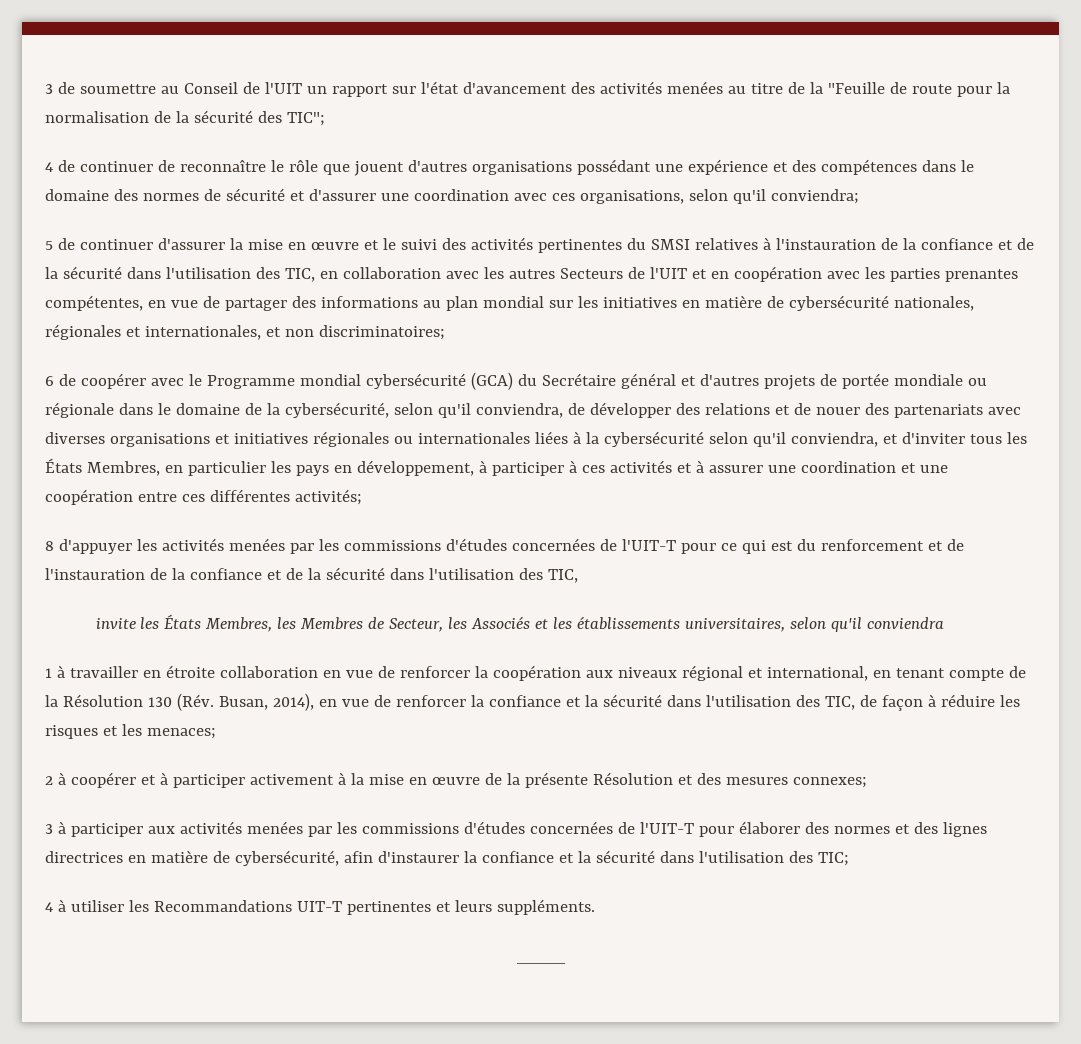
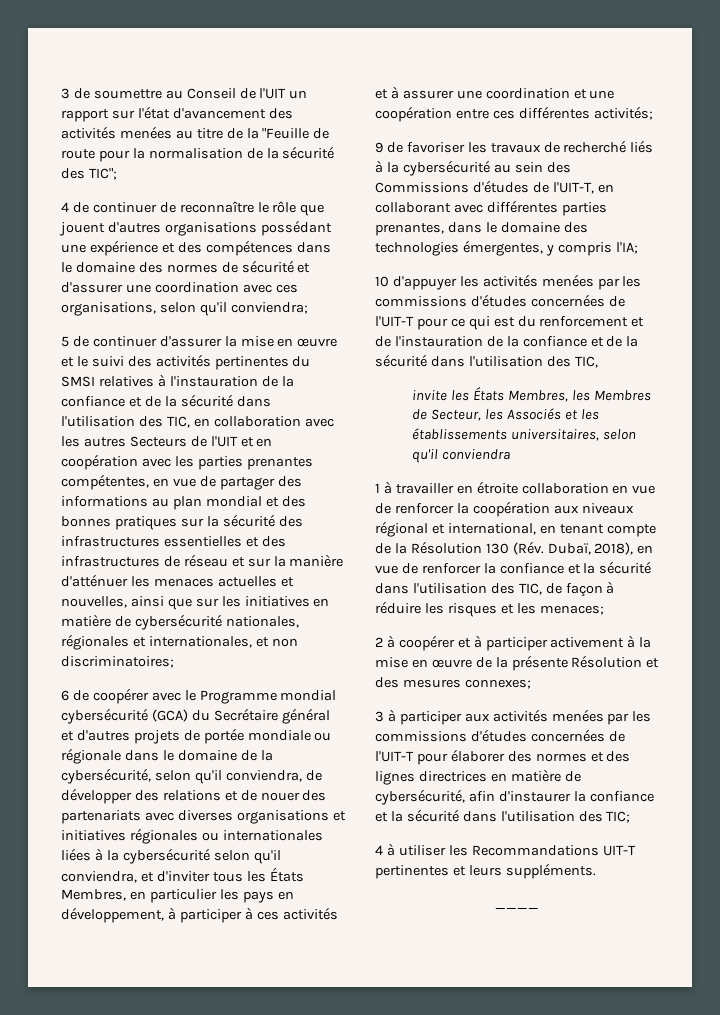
- 5 de continuer d'assurer la mise en œuvre et le suivi des activités pertinentes du SMSI relatives à l'instauration de la confiance et de la sécurité dans l'utilisation des TIC, en collaboration avec les autres Secteurs de l'UIT et en coopération avec les parties prenantes compétentes, en vue de partager des informations au plan mondial sur les initiatives en matière de cybersécurité nationales, régionales et internationales, et non discriminatoires;
+ 5 de continuer d'assurer la mise en œuvre et le suivi des activités pertinentes du SMSI relatives à l'instauration de la confiance et de la sécurité dans l'utilisation des TIC, en collaboration avec les autres Secteurs de l'UIT et en coopération avec les parties prenantes compétentes, en vue de partager des informations au plan mondial et des bonnes pratiques sur la sécurité des infrastructures essentielles et des infrastructures de réseau et sur la manière d'atténuer les menaces actuelles et nouvelles, ainsi que sur les initiatives en matière de cybersécurité nationales, régionales et internationales, et non discriminatoires;
- 8 d'appuyer les activités menées par les commissions d'études concernées de l'UIT-T pour ce qui est du renforcement et de l'instauration de la confiance et de la sécurité dans l'utilisation des TIC,
+ 9 de favoriser les travaux de recherché liés à la cybersécurité au sein des Commissions d'études de l'UIT-T, en collaborant avec différentes parties prenantes, dans le domaine des technologies émergentes, y compris l'IA;
+ 10 d'appuyer les activités menées par les commissions d'études concernées de l'UIT-T pour ce qui est du renforcement et de l'instauration de la confiance et de la sécurité dans l'utilisation des TIC,
- 1 à travailler en étroite collaboration en vue de renforcer la coopération aux niveaux régional et international, en tenant compte de la Résolution 130 (Rév. Busan, 2014), en vue de renforcer la confiance et la sécurité dans l'utilisation des TIC, de façon à réduire les risques et les menaces;
+ 1 à travailler en étroite collaboration en vue de renforcer la coopération aux niveaux régional et international, en tenant compte de la Résolution 130 (Rév. Dubaï, 2018), en vue de renforcer la confiance et la sécurité dans l'utilisation des TIC, de façon à réduire les risques et les menaces;

